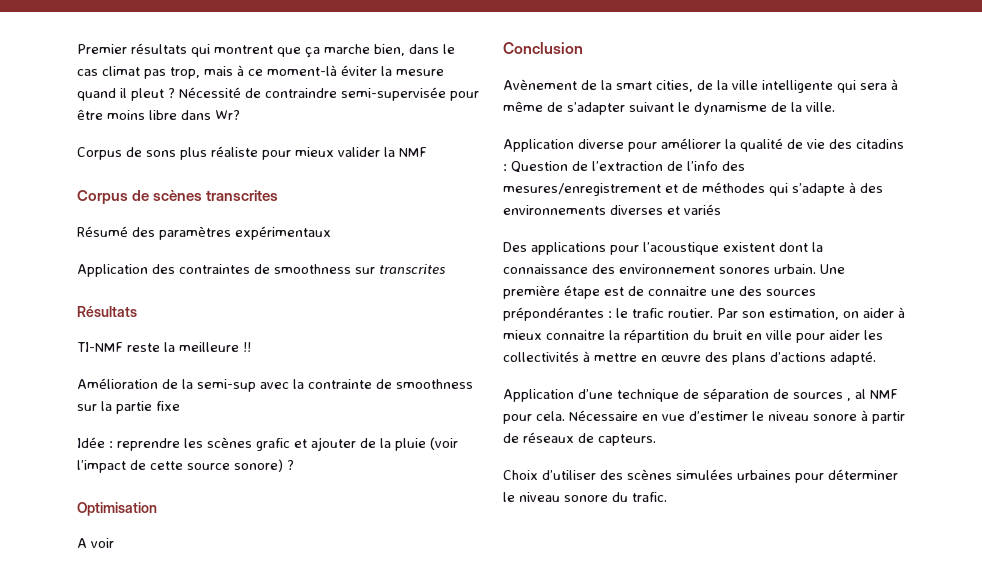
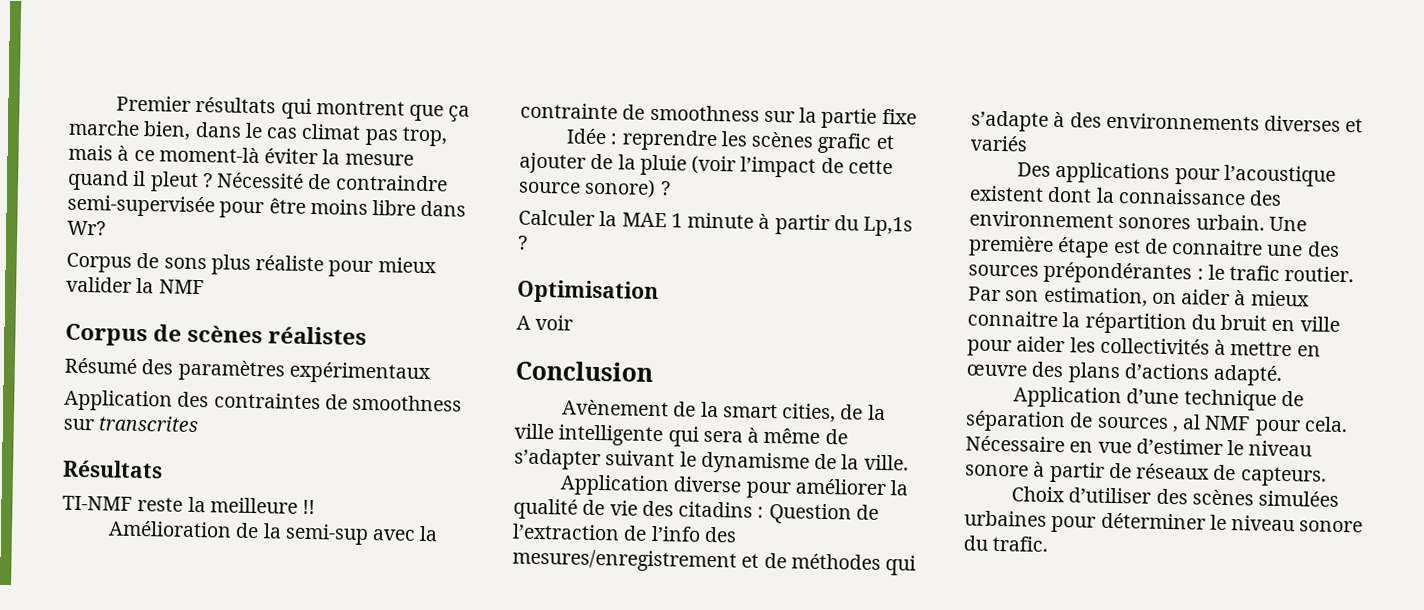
- Corpus de scènes transcrites
+ Corpus de scènes réalistes
+ Calculer la MAE 1 minute à partir du Lp,1s ?

